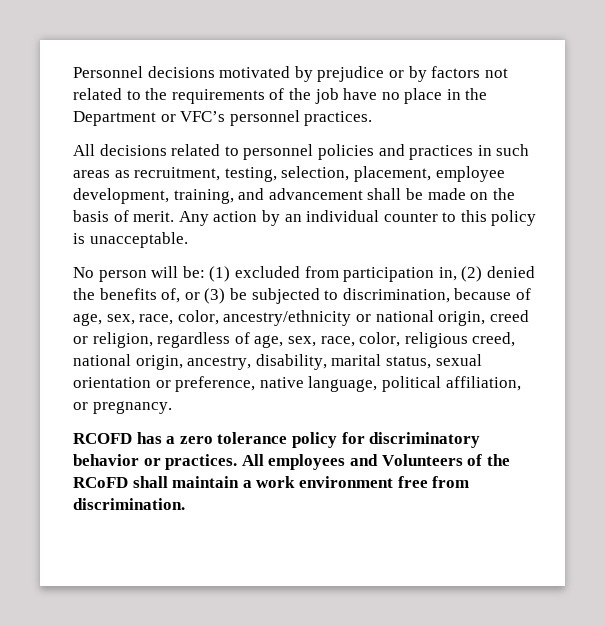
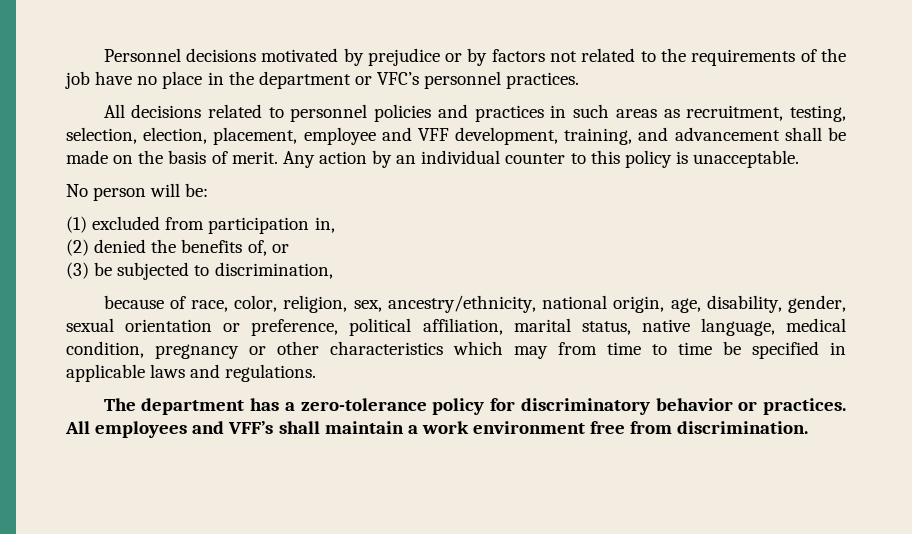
- Personnel decisions motivated by prejudice or by factors not related to the requirements of the job have no place in the Department or VFC’s personnel practices.
+ Personnel decisions motivated by prejudice or by factors not related to the requirements of the job have no place in the department or VFC’s personnel practices.
- All decisions related to personnel policies and practices in such areas as recruitment, testing, selection, placement, employee development, training, and advancement shall be made on the basis of merit.
+ All decisions related to personnel policies and practices in such areas as recruitment, testing, selection, election, placement, employee and VFF development, training, and advancement shall be made on the basis of merit.
- No person will be: (1) excluded from participation in, (2) denied the benefits of, or (3) be subjected to discrimination, because of age, sex, race, color, ancestry/ethnicity or national origin, creed or religion, regardless of age, sex, race, color, religious creed, national origin, ancestry, disability, marital status, sexual orientation or preference, native language, political affiliation, or pregnancy.
- RCOFD has a zero tolerance policy for discriminatory behavior or practices.
+ No person will be:
+ (1) excluded from participation in,
+ (2) denied the benefits of, or
+ (3) be subjected to discrimination,
+ because of race, color, religion, sex, ancestry/ethnicity, national origin, age, disability, gender, sexual orientation or preference, political affiliation, marital status, native language, medical condition, pregnancy or other characteristics which may from time to time be specified in applicable laws and regulations.
+ The department has a zero-tolerance policy for discriminatory behavior or practices.
- All employees and Volunteers of the RCoFD shall maintain a work environment free from discrimination.
+ All employees and VFF’s shall maintain a work environment free from discrimination.

